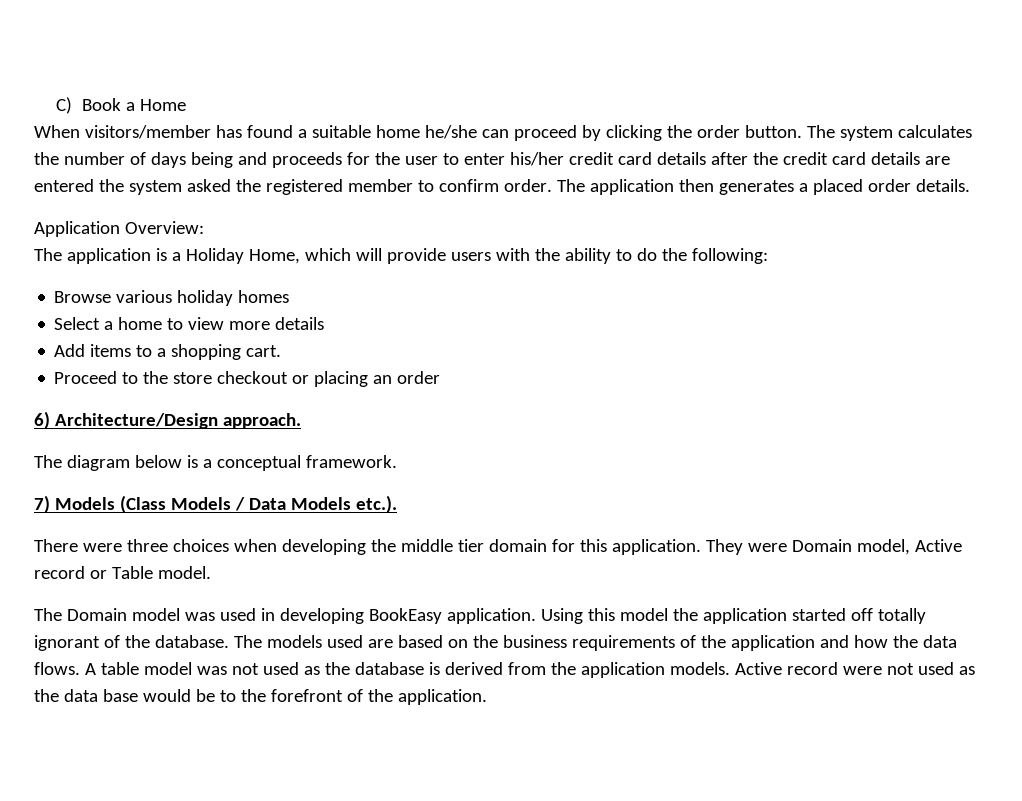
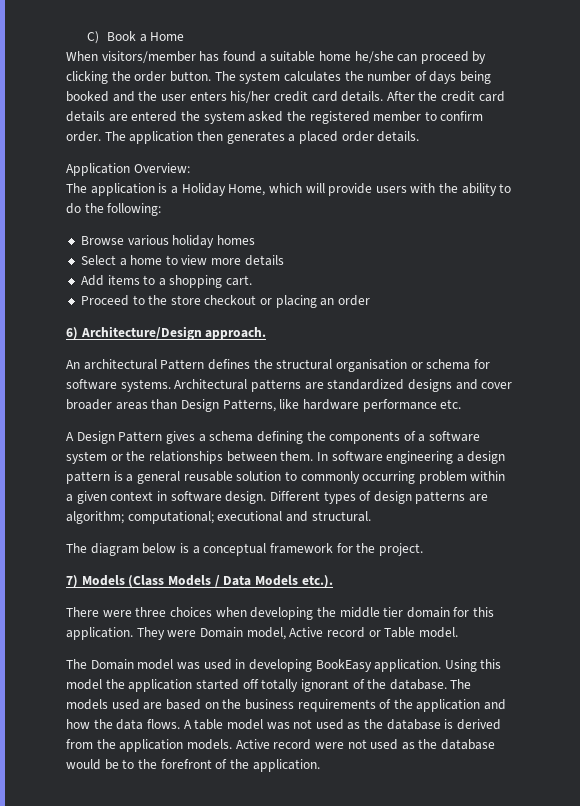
- The system calculates the number of days being and proceeds for the user to enter his/her credit card details after the credit card details are entered the system asked the registered member to confirm order.
+ The system calculates the number of days being booked and the user enters his/her credit card details. After the credit card details are entered the system asked the registered member to confirm order.
+ An architectural Pattern defines the structural organisation or schema for software systems. Architectural patterns are standardized designs and cover broader areas than Design Patterns, like hardware performance etc.
+ A Design Pattern gives a schema defining the components of a software system or the relationships between them. In software engineering a design pattern is a general reusable solution to commonly occurring problem within a given context in software design. Different types of design patterns are algorithm; computational; executional and structural.
- The diagram below is a conceptual framework.
+ The diagram below is a conceptual framework for the project.
- Active record were not used as the data base would be to the forefront of the application.
+ Active record were not used as the database would be to the forefront of the application.

